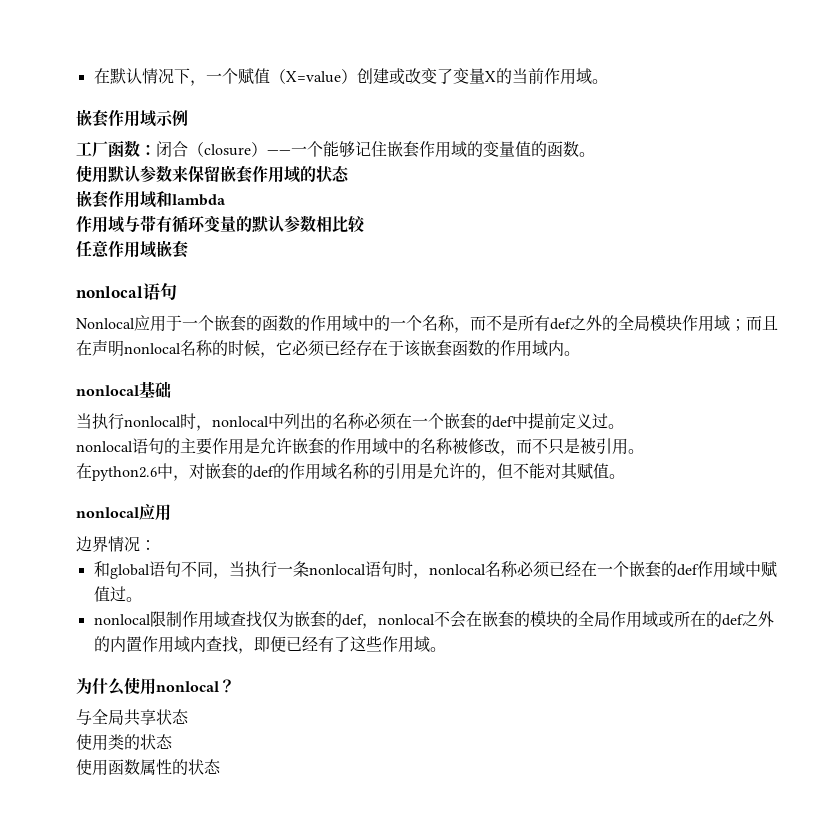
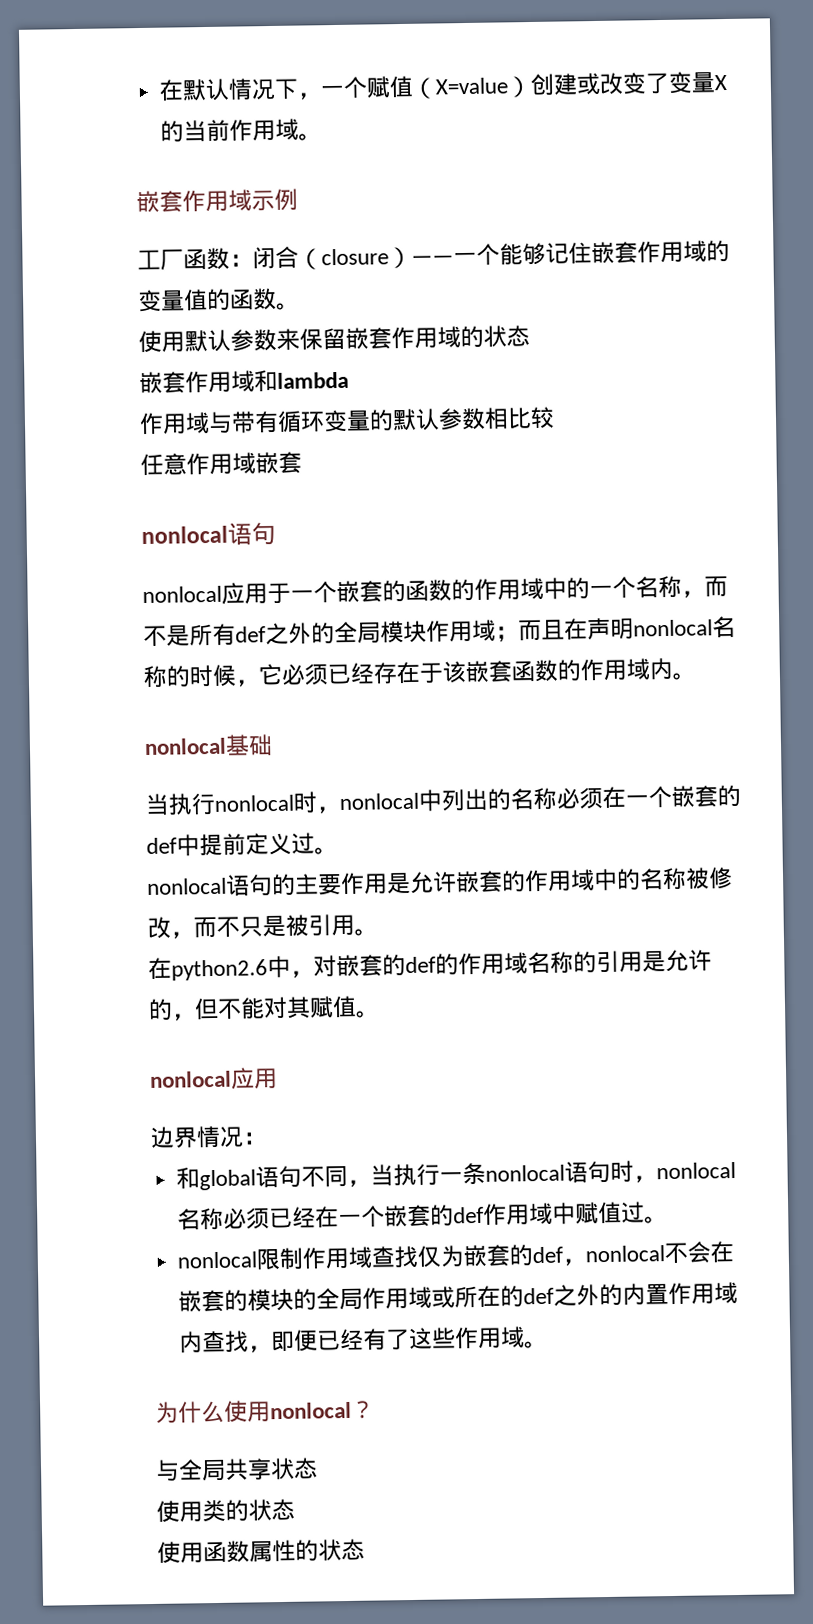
- Nonlocal应用于一个嵌套的函数的作用域中的一个名称，而不是所有def之外的全局模块作用域；而且在声明nonlocal名称的时候，它必须已经存在于该嵌套函数的作用域内。
+ nonlocal应用于一个嵌套的函数的作用域中的一个名称，而不是所有def之外的全局模块作用域；而且在声明nonlocal名称的时候，它必须已经存在于该嵌套函数的作用域内。

